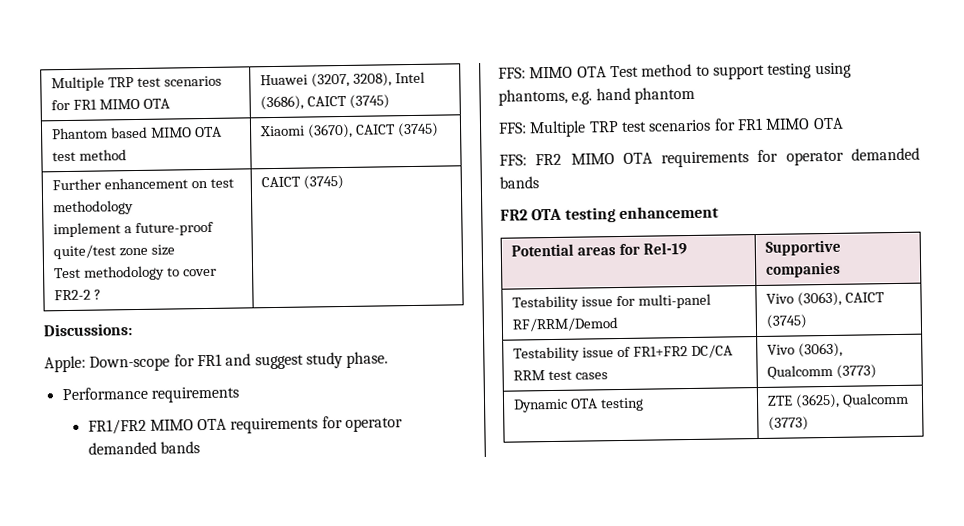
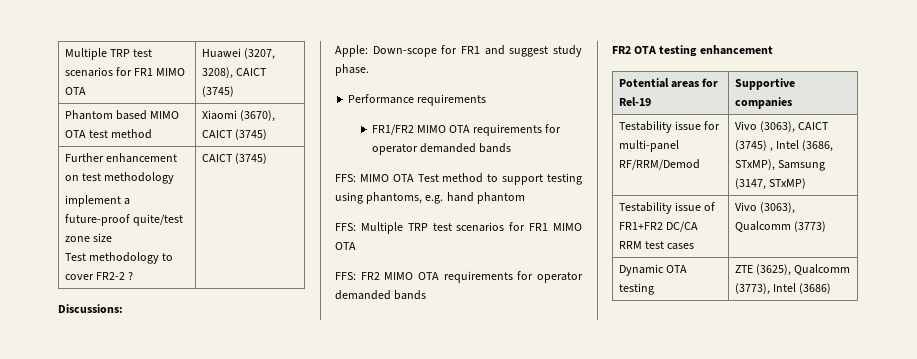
- Multiple TRP test scenarios for FR1 MIMO OTA | Huawei (3207, 3208), Intel (3686), CAICT (3745)
+ Multiple TRP test scenarios for FR1 MIMO OTA | Huawei (3207, 3208), CAICT (3745)
- Testability issue for multi-panel RF/RRM/Demod | Vivo (3063), CAICT (3745)
+ Testability issue for multi-panel RF/RRM/Demod | Vivo (3063), CAICT (3745) , Intel (3686, STxMP), Samsung (3147, STxMP)
- Dynamic OTA testing | ZTE (3625), Qualcomm (3773)
+ Dynamic OTA testing | ZTE (3625), Qualcomm (3773), Intel (3686)

